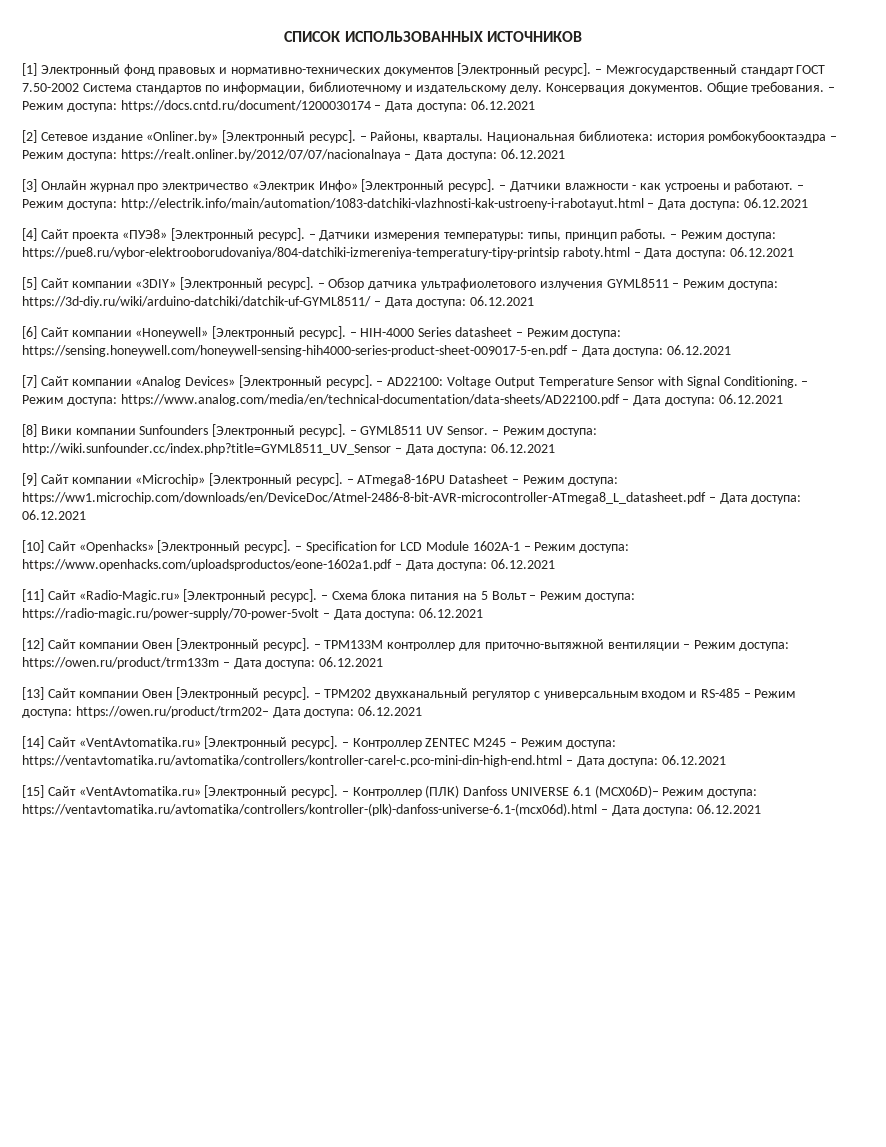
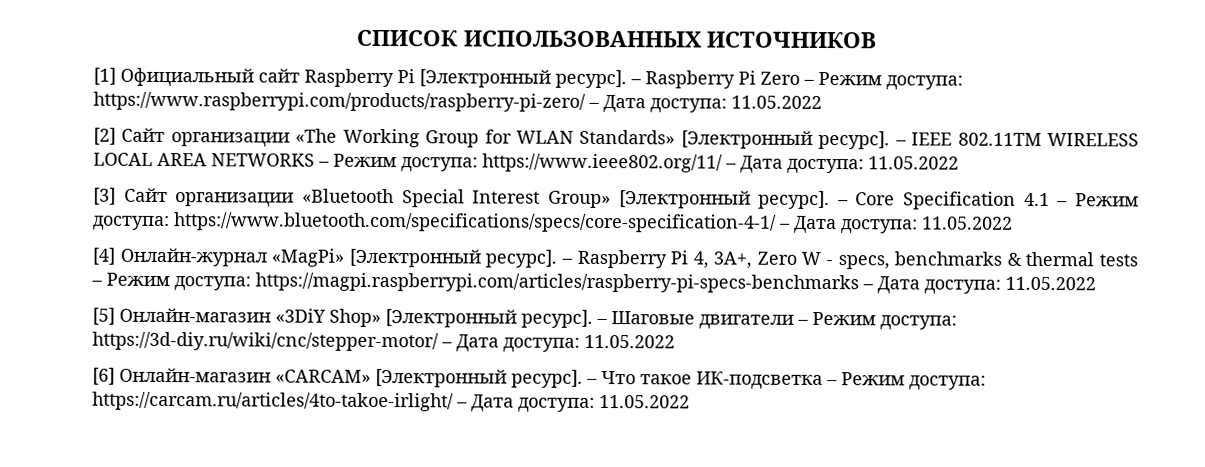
- [1] Электронный фонд правовых и нормативно-технических документов [Электронный ресурс]. – Межгосударственный стандарт ГОСТ 7.50-2002 Система стандартов по информации, библиотечному и издательскому делу. Консервация документов. Общие требования. – Режим доступа: https://docs.cntd.ru/document/1200030174 – Дата доступа: 06.12.2021
+ [1] Официальный сайт Raspberry Pi [Электронный ресурс]. – Raspberry Pi Zero – Режим доступа: https://www.raspberrypi.com/products/raspberry-pi-zero/ – Дата доступа: 11.05.2022
- [2] Сетевое издание «Onliner.by» [Электронный ресурс]. – Районы, кварталы. Национальная библиотека: история ромбокубооктаэдра – Режим доступа: https://realt.onliner.by/2012/07/07/nacionalnaya – Дата доступа: 06.12.2021
+ [2] Сайт организации «The Working Group for WLAN Standards» [Электронный ресурс]. – IEEE 802.11TM WIRELESS LOCAL AREA NETWORKS – Режим доступа: https://www.ieee802.org/11/ – Дата доступа: 11.05.2022
- [3] Онлайн журнал про электричество «Электрик Инфо» [Электронный ресурс]. – Датчики влажности - как устроены и работают. – Режим доступа: http://electrik.info/main/automation/1083-datchiki-vlazhnosti-kak-ustroeny-i-rabotayut.html – Дата доступа: 06.12.2021
+ [3] Сайт организации «Bluetooth Special Interest Group» [Электронный ресурс]. – Core Specification 4.1 – Режим доступа: https://www.bluetooth.com/specifications/specs/core-specification-4-1/ – Дата доступа: 11.05.2022
- [4] Сайт проекта «ПУЭ8» [Электронный ресурс]. – Датчики измерения температуры: типы, принцип работы. – Режим доступа: https://pue8.ru/vybor-elektrooborudovaniya/804-datchiki-izmereniya-temperatury-tipy-printsip raboty.html – Дата доступа: 06.12.2021
+ [4] Онлайн-журнал «MagPi» [Электронный ресурс]. – Raspberry Pi 4, 3A+, Zero W - specs, benchmarks & thermal tests – Режим доступа: https://magpi.raspberrypi.com/articles/raspberry-pi-specs-benchmarks – Дата доступа: 11.05.2022
- [5] Сайт компании «3DIY» [Электронный ресурс]. – Обзор датчика ультрафиолетового излучения GYML8511 – Режим доступа: https://3d-diy.ru/wiki/arduino-datchiki/datchik-uf-GYML8511/ – Дата доступа: 06.12.2021
+ [5] Онлайн-магазин «3DiY Shop» [Электронный ресурс]. – Шаговые двигатели – Режим доступа: https://3d-diy.ru/wiki/cnc/stepper-motor/ – Дата доступа: 11.05.2022
- [6] Сайт компании «Honeywell» [Электронный ресурс]. – HIH-4000 Series datasheet – Режим доступа: https://sensing.honeywell.com/honeywell-sensing-hih4000-series-product-sheet-009017-5-en.pdf – Дата доступа: 06.12.2021
- [7] Сайт компании «Analog Devices» [Электронный ресурс]. – AD22100: Voltage Output Temperature Sensor with Signal Conditioning. – Режим доступа: https://www.analog.com/media/en/technical-documentation/data-sheets/AD22100.pdf – Дата доступа: 06.12.2021
- [8] Вики компании Sunfounders [Электронный ресурс]. – GYML8511 UV Sensor. – Режим доступа: http://wiki.sunfounder.cc/index.php?title=GYML8511_UV_Sensor – Дата доступа: 06.12.2021
- [9] Сайт компании «Microchip» [Электронный ресурс]. – ATmega8-16PU Datasheet – Режим доступа: https://ww1.microchip.com/downloads/en/DeviceDoc/Atmel-2486-8-bit-AVR-microcontroller-ATmega8_L_datasheet.pdf – Дата доступа: 06.12.2021
- [10] Сайт «Openhacks» [Электронный ресурс]. – Specification for LCD Module 1602A-1 – Режим доступа: https://www.openhacks.com/uploadsproductos/eone-1602a1.pdf – Дата доступа: 06.12.2021
- [11] Сайт «Radio-Magic.ru» [Электронный ресурс]. – Схема блока питания на 5 Вольт – Режим доступа: https://radio-magic.ru/power-supply/70-power-5volt – Дата доступа: 06.12.2021
- [12] Сайт компании Овен [Электронный ресурс]. – ТРМ133М контроллер для приточно-вытяжной вентиляции – Режим доступа: https://owen.ru/product/trm133m – Дата доступа: 06.12.2021
- [13] Сайт компании Овен [Электронный ресурс]. – ТРМ202 двухканальный регулятор с универсальным входом и RS-485 – Режим доступа: https://owen.ru/product/trm202– Дата доступа: 06.12.2021
- [14] Сайт «VentAvtomatika.ru» [Электронный ресурс]. – Контроллер ZENTEC M245 – Режим доступа: https://ventavtomatika.ru/avtomatika/controllers/kontroller-carel-c.pco-mini-din-high-end.html – Дата доступа: 06.12.2021
- [15] Сайт «VentAvtomatika.ru» [Электронный ресурс]. – Контроллер (ПЛК) Danfoss UNIVERSE 6.1 (MCX06D)– Режим доступа: https://ventavtomatika.ru/avtomatika/controllers/kontroller-(plk)-danfoss-universe-6.1-(mcx06d).html – Дата доступа: 06.12.2021
+ [6] Онлайн-магазин «CARCAM» [Электронный ресурс]. – Что такое ИК-подсветка – Режим доступа: https://carcam.ru/articles/4to-takoe-irlight/ – Дата доступа: 11.05.2022

